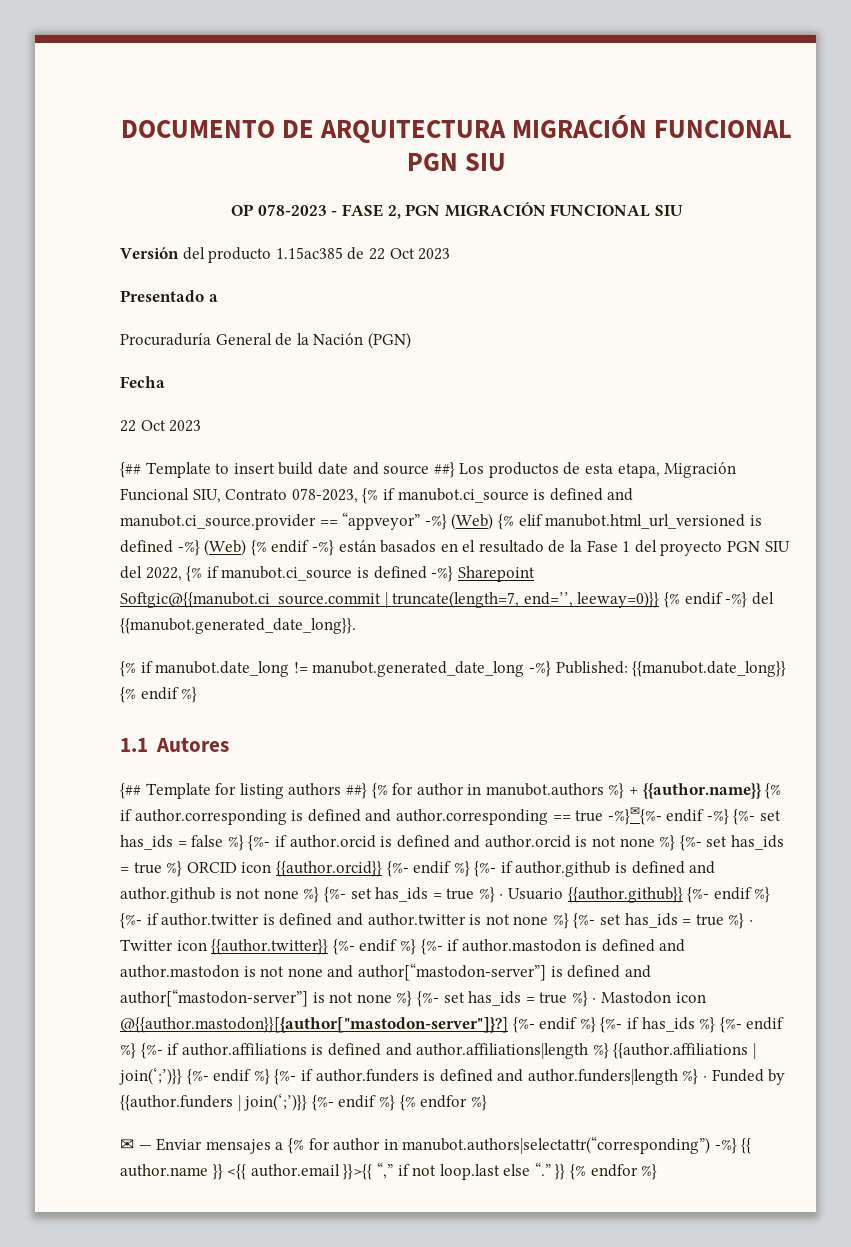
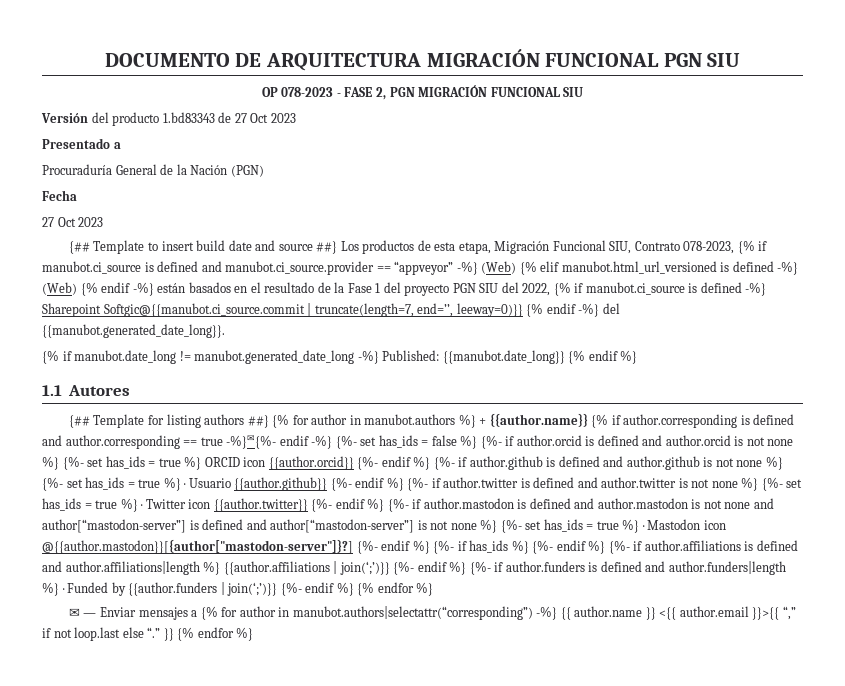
- Versión del producto 1.15ac385 de 22 Oct 2023
+ Versión del producto 1.bd83343 de 27 Oct 2023
  Fecha
- 22 Oct 2023
+ 27 Oct 2023

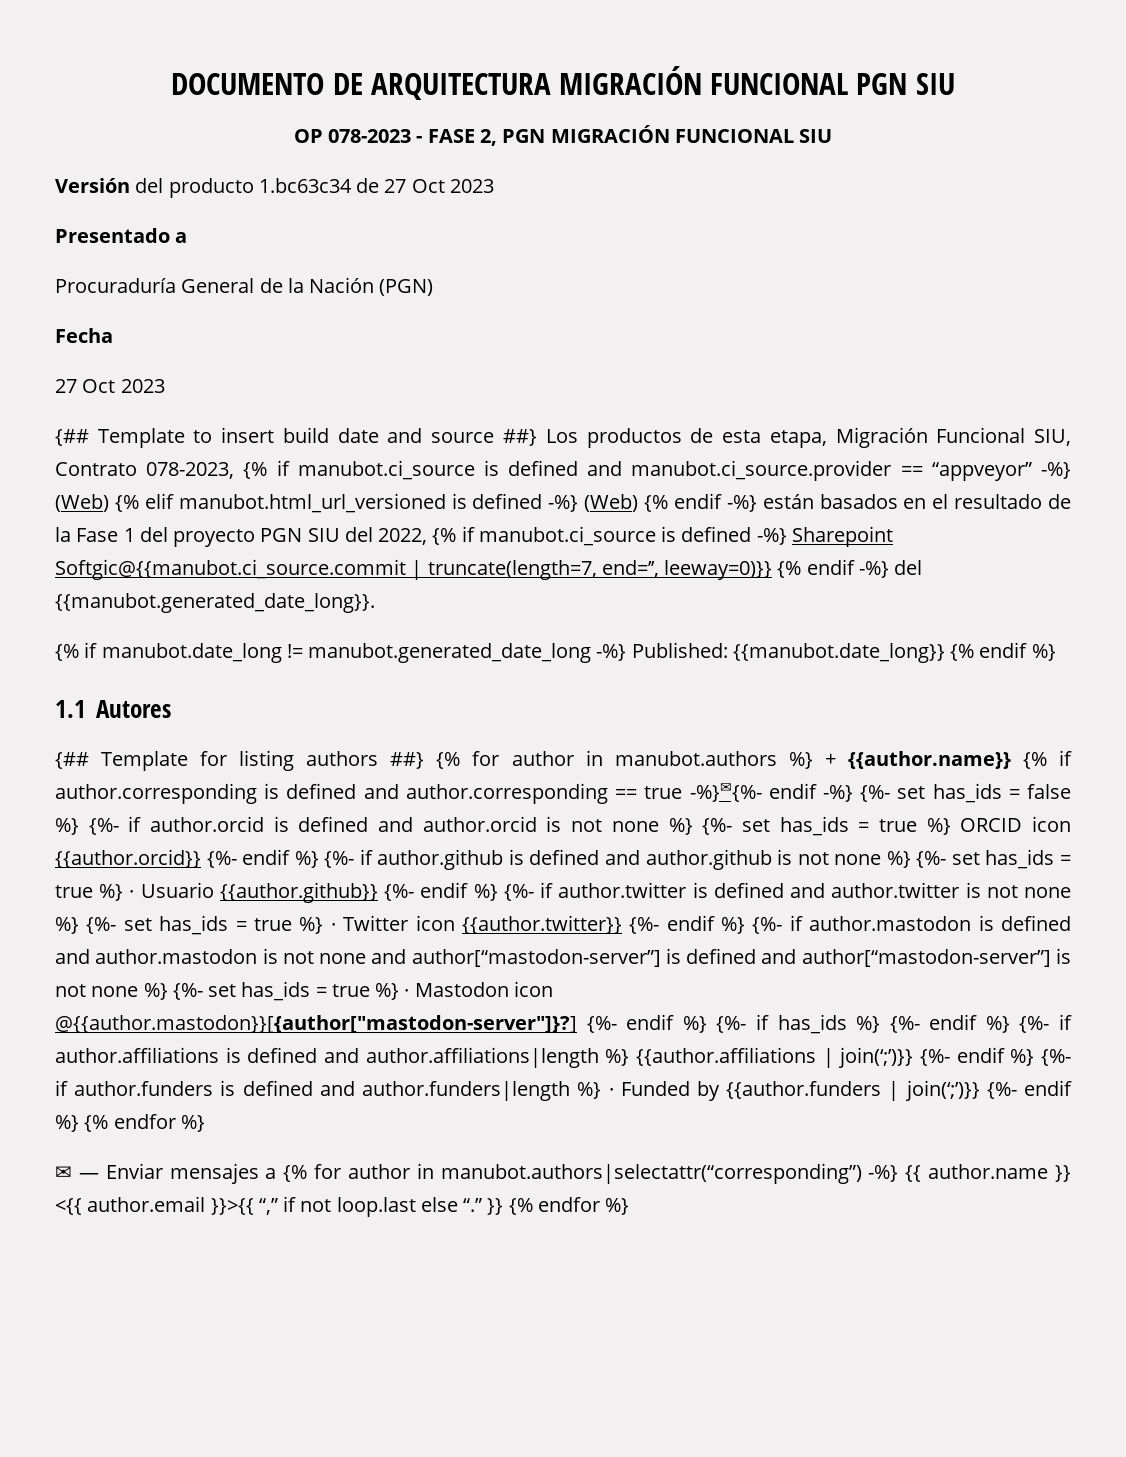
- Versión del producto 1.bd83343 de 27 Oct 2023
+ Versión del producto 1.bc63c34 de 27 Oct 2023

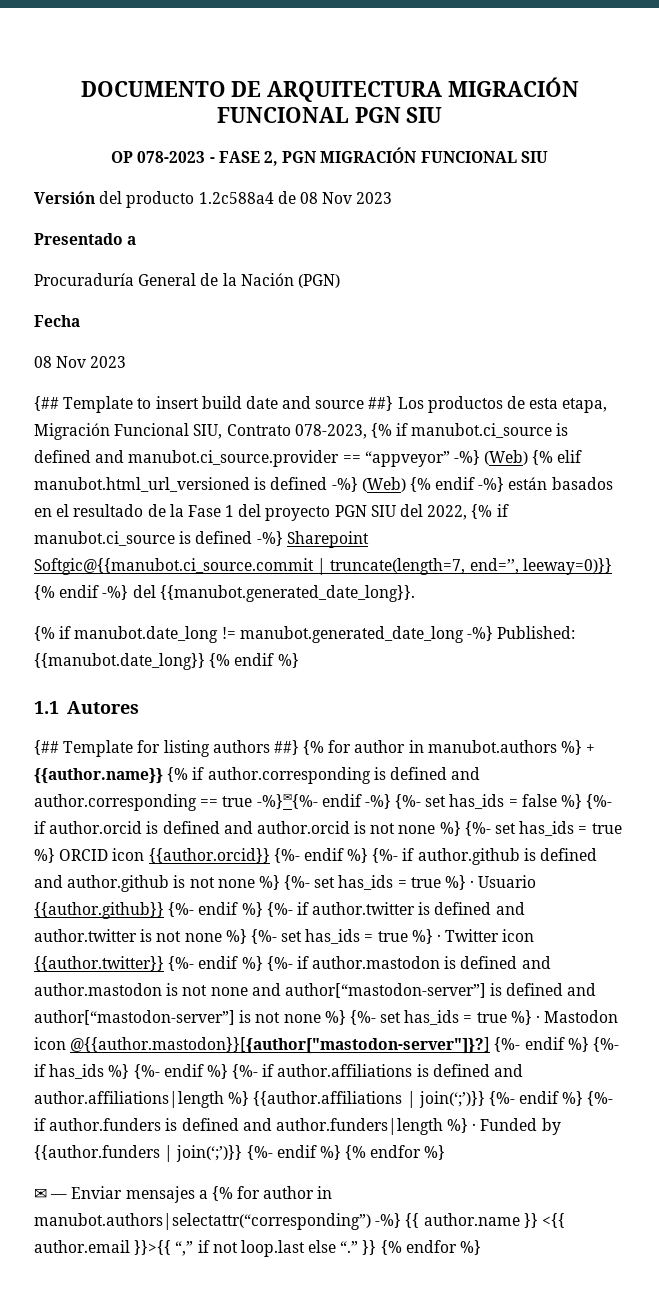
- Versión del producto 1.bc63c34 de 27 Oct 2023
+ Versión del producto 1.2c588a4 de 08 Nov 2023
  Fecha
- 27 Oct 2023
+ 08 Nov 2023

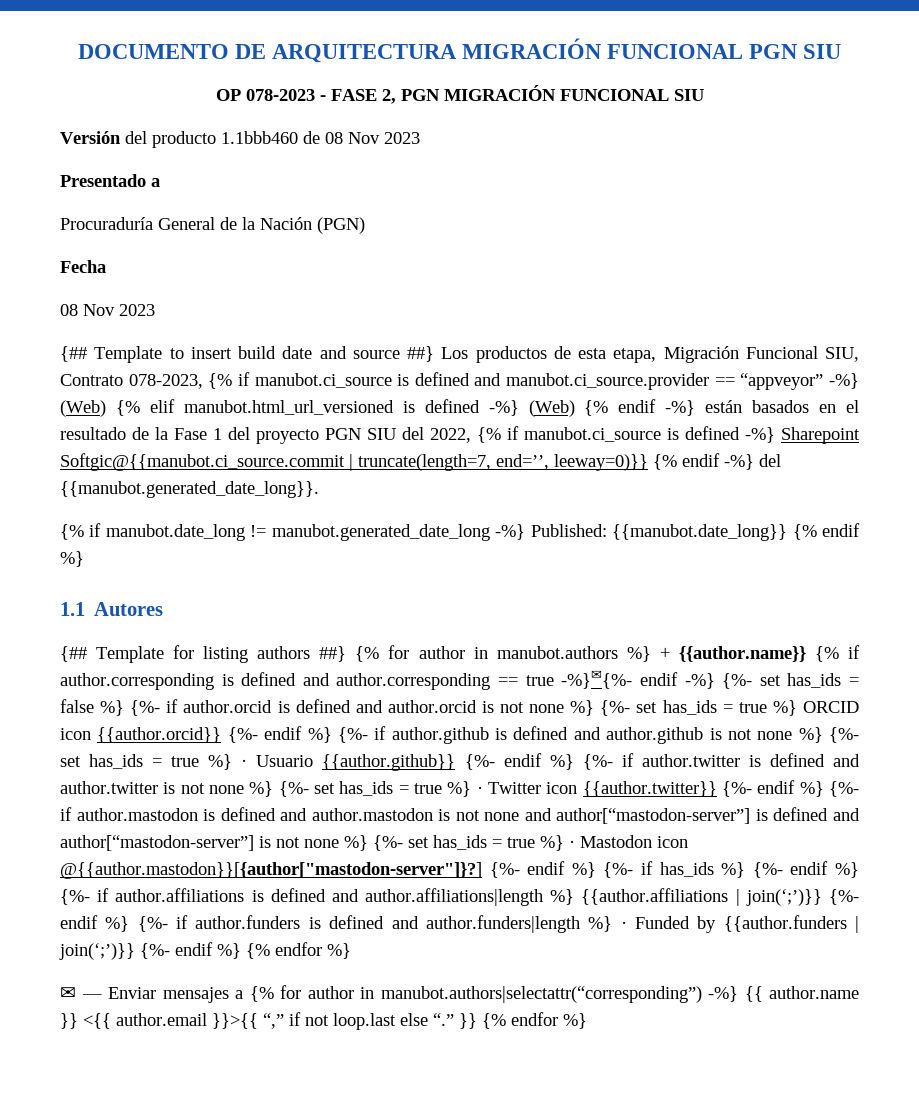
- Versión del producto 1.2c588a4 de 08 Nov 2023
+ Versión del producto 1.1bbb460 de 08 Nov 2023

